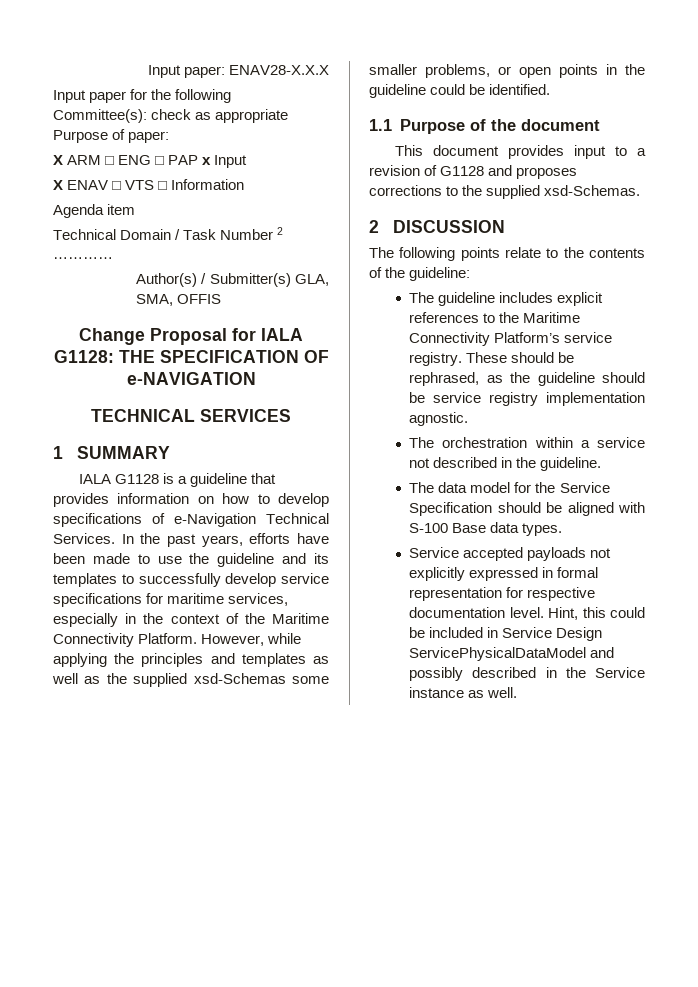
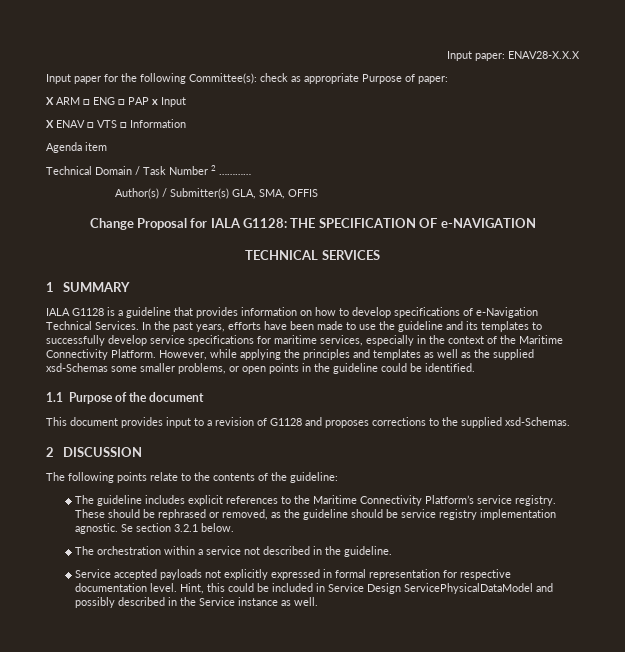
- These should be rephrased, as the guideline should be service registry implementation agnostic.
+ These should be rephrased or removed, as the guideline should be service registry implementation agnostic. Se section 3.2.1 below.
- The data model for the Service Specification should be aligned with S-100 Base data types.

